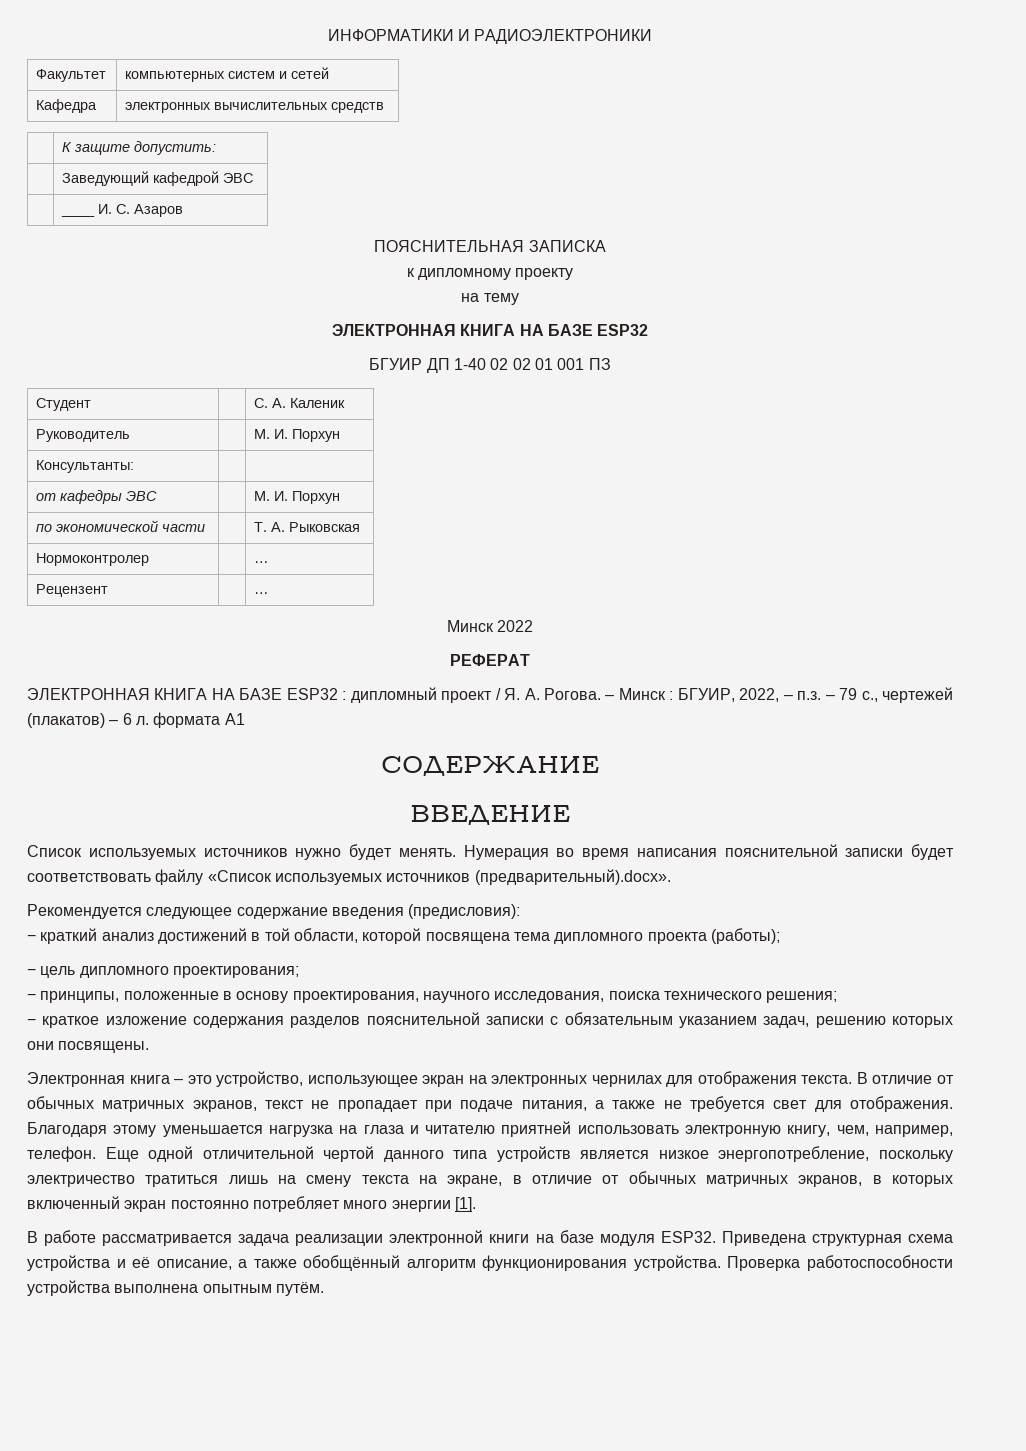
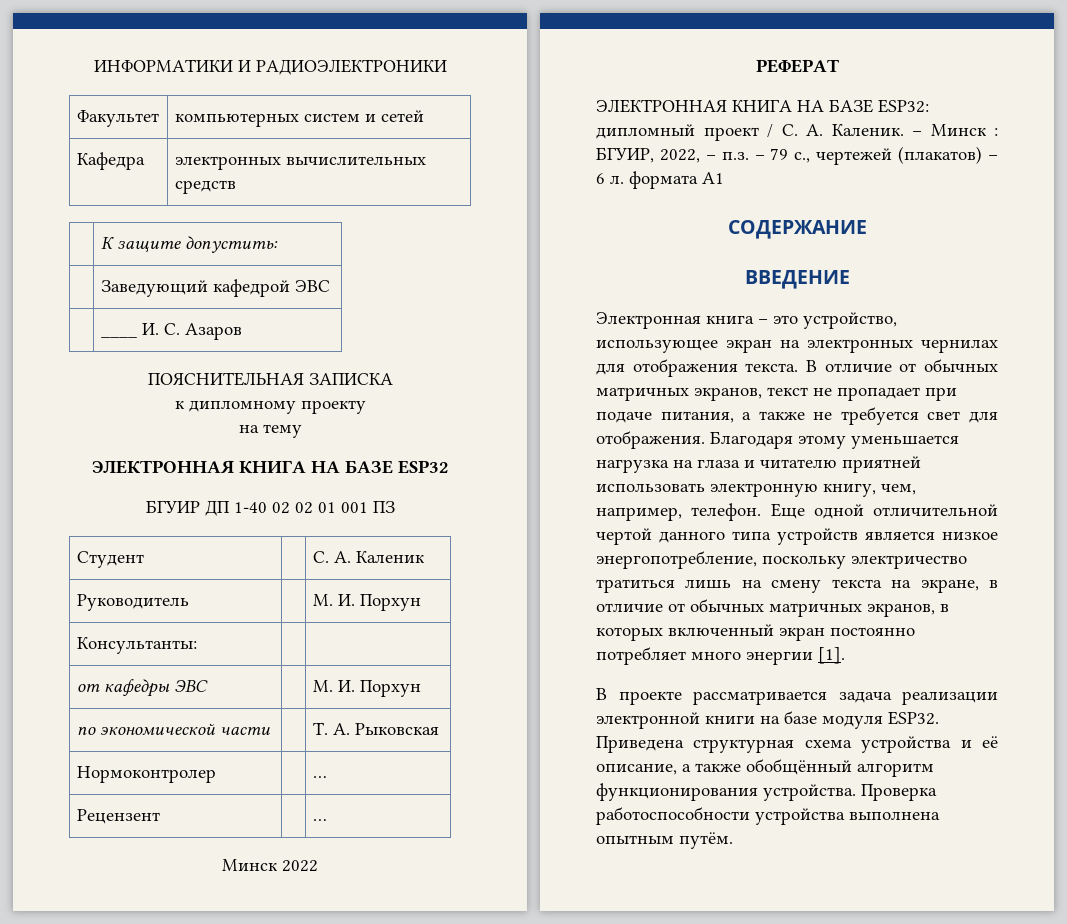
- ЭЛЕКТРОННАЯ КНИГА НА БАЗЕ ESP32 : дипломный проект / Я. А. Рогова.
+ ЭЛЕКТРОННАЯ КНИГА НА БАЗЕ ESP32: дипломный проект / С. А. Каленик.
- Список используемых источников нужно будет менять. Нумерация во время написания пояснительной записки будет соответствовать файлу «Список используемых источников (предварительный).docx».
- Рекомендуется следующее содержание введения (предисловия):
- − краткий анализ достижений в той области, которой посвящена тема дипломного проекта (работы);
- − цель дипломного проектирования;
- − принципы, положенные в основу проектирования, научного исследования, поиска технического решения;
- − краткое изложение содержания разделов пояснительной записки с обязательным указанием задач, решению которых они посвящены.
- В работе рассматривается задача реализации электронной книги на базе модуля ESP32.
+ В проекте рассматривается задача реализации электронной книги на базе модуля ESP32.

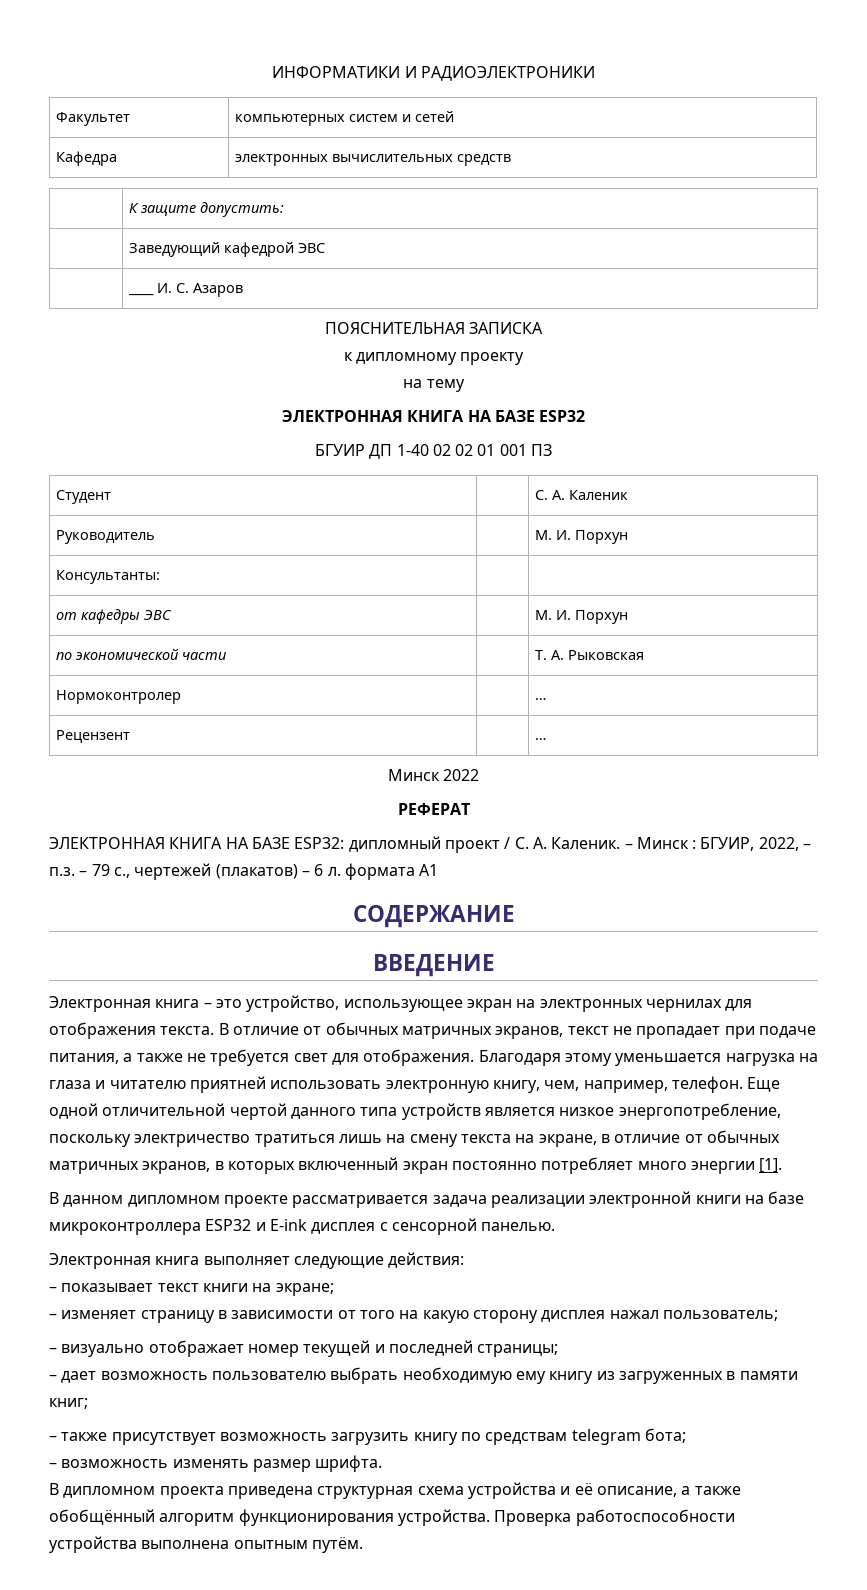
- В проекте рассматривается задача реализации электронной книги на базе модуля ESP32. Приведена структурная схема устройства и её описание, а также обобщённый алгоритм функционирования устройства.
+ В данном дипломном проекте рассматривается задача реализации электронной книги на базе микроконтроллера ESP32 и E-ink дисплея с сенсорной панелью.
+ Электронная книга выполняет следующие действия:
+ – показывает текст книги на экране;
+ – изменяет страницу в зависимости от того на какую сторону дисплея нажал пользователь;
+ – визуально отображает номер текущей и последней страницы;
+ – дает возможность пользователю выбрать необходимую ему книгу из загруженных в памяти книг;
+ – также присутствует возможность загрузить книгу по средствам telegram бота;
+ – возможность изменять размер шрифта.
+ В дипломном проекта приведена структурная схема устройства и её описание, а также обобщённый алгоритм функционирования устройства.

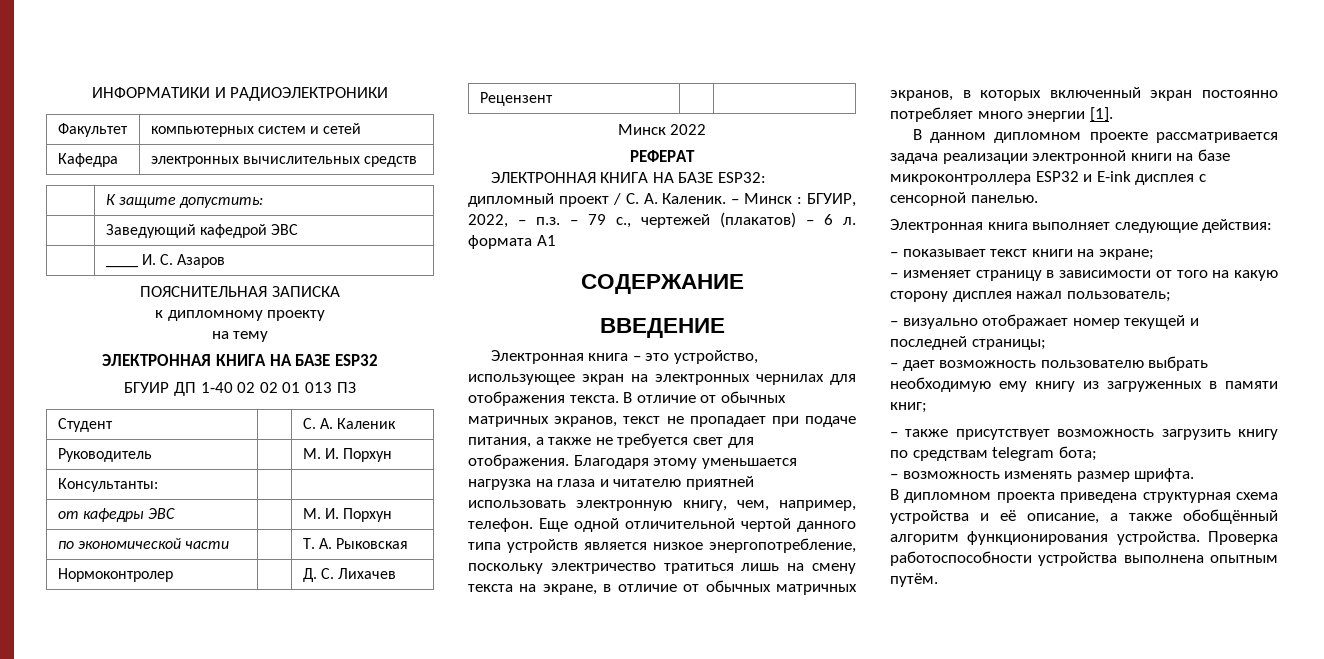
- БГУИР ДП 1-40 02 02 01 001 ПЗ
+ БГУИР ДП 1-40 02 02 01 013 ПЗ
- Нормоконтролер | | …
+ Нормоконтролер | | Д. С. Лихачев
- Рецензент | | …
+ Рецензент | |

